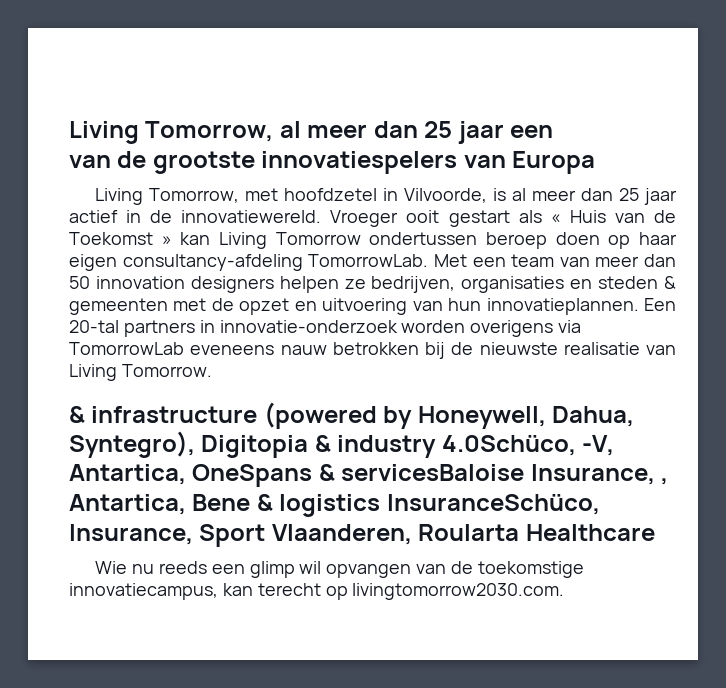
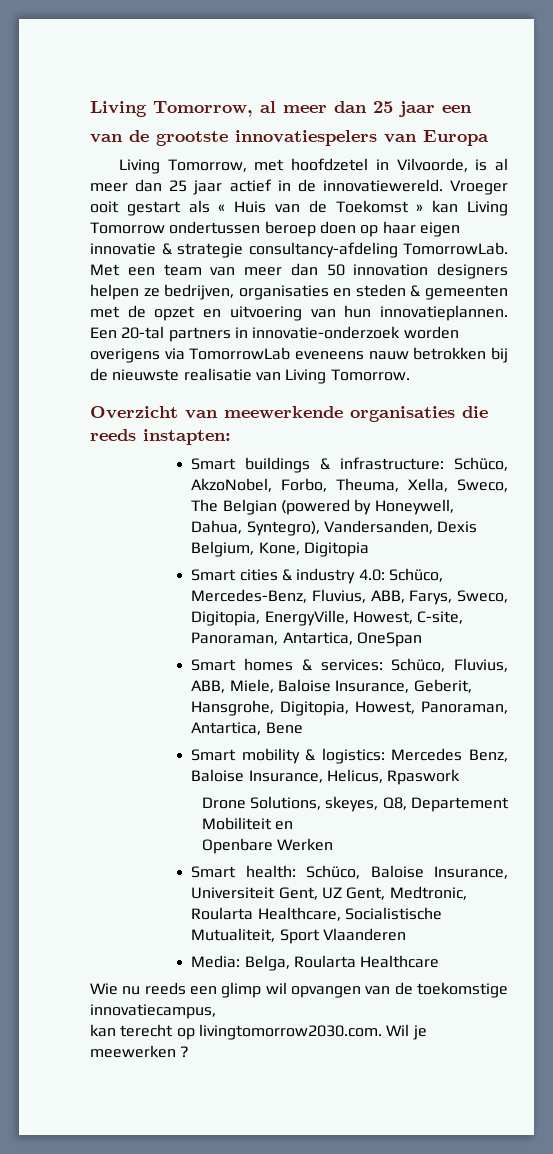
- Vroeger ooit gestart als « Huis van de Toekomst » kan Living Tomorrow ondertussen beroep doen op haar eigen consultancy-afdeling TomorrowLab.
+ Vroeger ooit gestart als « Huis van de Toekomst » kan Living Tomorrow ondertussen beroep doen op haar eigen innovatie & strategie consultancy-afdeling TomorrowLab.
- & infrastructure (powered by Honeywell, Dahua, Syntegro), Digitopia & industry 4.0Schüco, -V, Antartica, OneSpans & servicesBaloise Insurance, , Antartica, Bene & logistics InsuranceSchüco, Insurance, Sport Vlaanderen, Roularta Healthcare
+ Overzicht van meewerkende organisaties die reeds instapten:
+ Smart buildings & infrastructure: Schüco, AkzoNobel, Forbo, Theuma, Xella, Sweco, The Belgian (powered by Honeywell, Dahua, Syntegro), Vandersanden, Dexis Belgium, Kone, Digitopia
+ Smart cities & industry 4.0: Schüco, Mercedes-Benz, Fluvius, ABB, Farys, Sweco, Digitopia, EnergyVille, Howest, C-site, Panoraman, Antartica, OneSpan
+ Smart homes & services: Schüco, Fluvius, ABB, Miele, Baloise Insurance, Geberit, Hansgrohe, Digitopia, Howest, Panoraman, Antartica, Bene
+ Smart mobility & logistics: Mercedes Benz, Baloise Insurance, Helicus, Rpaswork
+ Drone Solutions, skeyes, Q8, Departement Mobiliteit en
+ Openbare Werken
+ Smart health: Schüco, Baloise Insurance, Universiteit Gent, UZ Gent, Medtronic, Roularta Healthcare, Socialistische Mutualiteit, Sport Vlaanderen
+ Media: Belga, Roularta Healthcare
- Wie nu reeds een glimp wil opvangen van de toekomstige innovatiecampus, kan terecht op livingtomorrow2030.com.
+ Wie nu reeds een glimp wil opvangen van de toekomstige innovatiecampus,
+ kan terecht op livingtomorrow2030.com. Wil je meewerken ?

